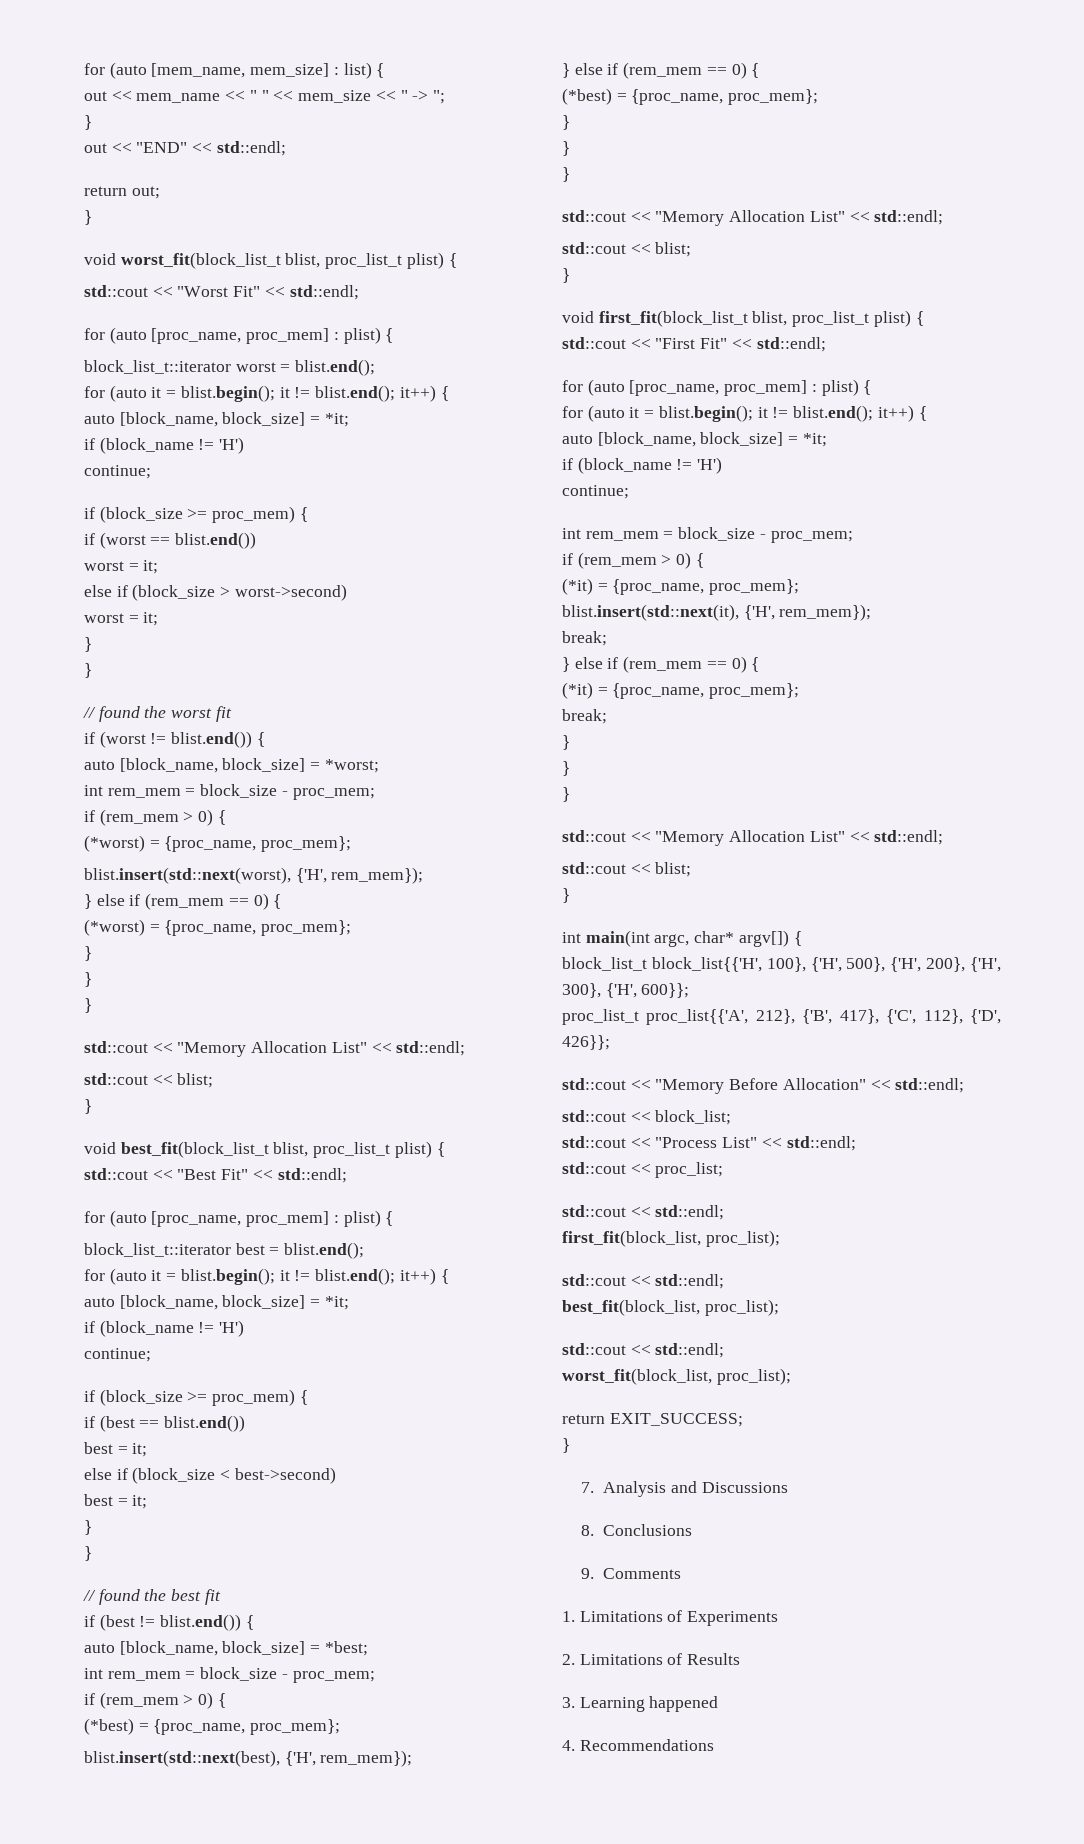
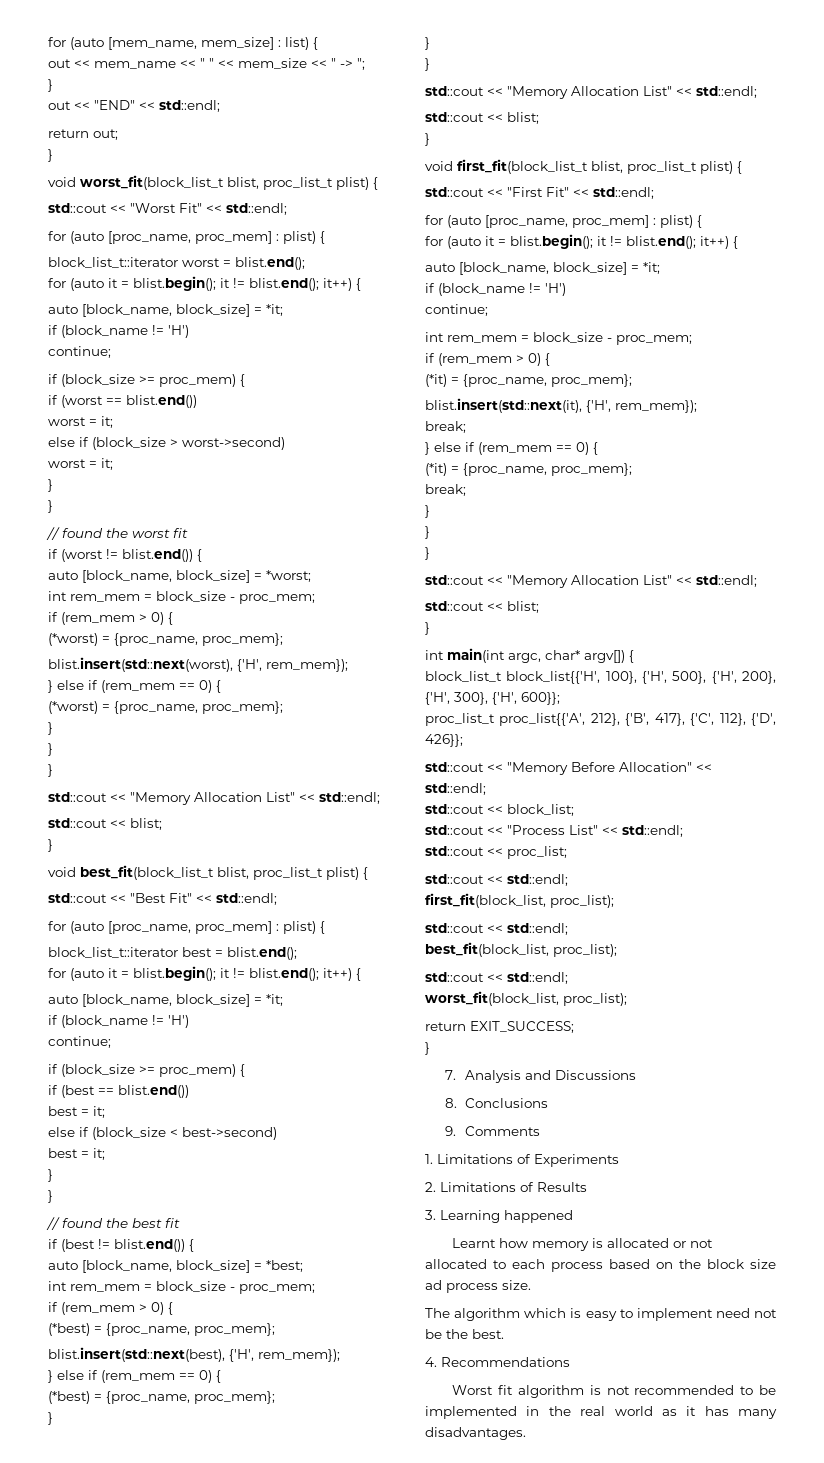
+ Learnt how memory is allocated or not allocated to each process based on the block size ad process size.
+ The algorithm which is easy to implement need not be the best.
  4. Recommendations
+ Worst fit algorithm is not recommended to be implemented in the real world as it has many disadvantages.

